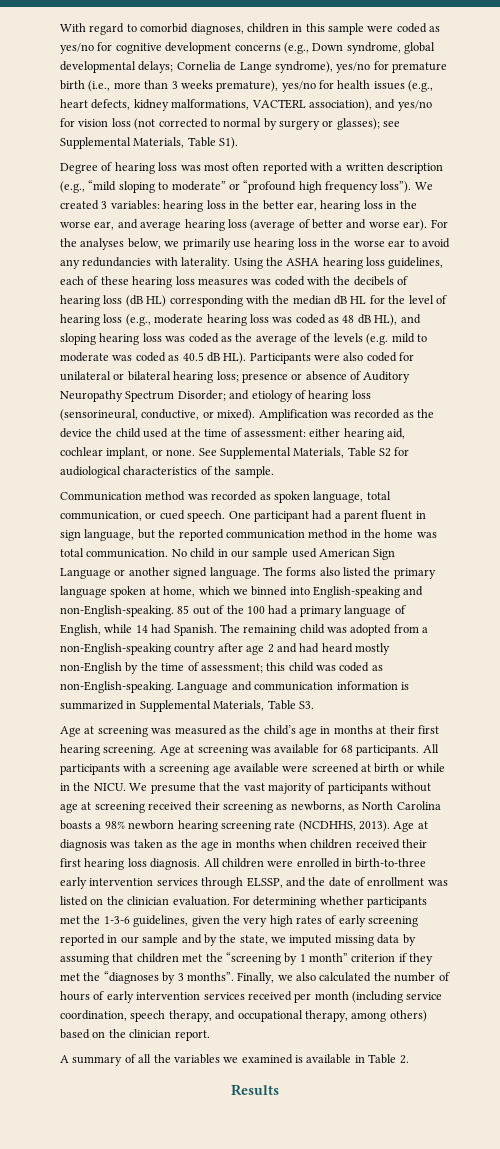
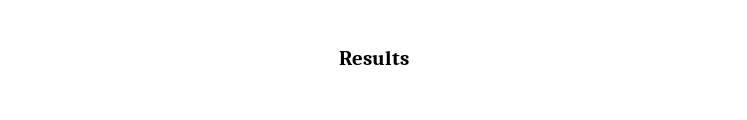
- With regard to comorbid diagnoses, children in this sample were coded as yes/no for cognitive development concerns (e.g., Down syndrome, global developmental delays; Cornelia de Lange syndrome), yes/no for premature birth (i.e., more than 3 weeks premature), yes/no for health issues (e.g., heart defects, kidney malformations, VACTERL association), and yes/no for vision loss (not corrected to normal by surgery or glasses); see Supplemental Materials, Table S1).
- Degree of hearing loss was most often reported with a written description (e.g., “mild sloping to moderate” or “profound high frequency loss”). We created 3 variables: hearing loss in the better ear, hearing loss in the worse ear, and average hearing loss (average of better and worse ear). For the analyses below, we primarily use hearing loss in the worse ear to avoid any redundancies with laterality. Using the ASHA hearing loss guidelines, each of these hearing loss measures was coded with the decibels of hearing loss (dB HL) corresponding with the median dB HL for the level of hearing loss (e.g., moderate hearing loss was coded as 48 dB HL), and sloping hearing loss was coded as the average of the levels (e.g. mild to moderate was coded as 40.5 dB HL). Participants were also coded for unilateral or bilateral hearing loss; presence or absence of Auditory Neuropathy Spectrum Disorder; and etiology of hearing loss (sensorineural, conductive, or mixed). Amplification was recorded as the device the child used at the time of assessment: either hearing aid, cochlear implant, or none. See Supplemental Materials, Table S2 for audiological characteristics of the sample.
- Communication method was recorded as spoken language, total communication, or cued speech. One participant had a parent fluent in sign language, but the reported communication method in the home was total communication. No child in our sample used American Sign Language or another signed language. The forms also listed the primary language spoken at home, which we binned into English-speaking and non-English-speaking. 85 out of the 100 had a primary language of English, while 14 had Spanish. The remaining child was adopted from a non-English-speaking country after age 2 and had heard mostly non-English by the time of assessment; this child was coded as non-English-speaking. Language and communication information is summarized in Supplemental Materials, Table S3.
- Age at screening was measured as the child’s age in months at their first hearing screening. Age at screening was available for 68 participants. All participants with a screening age available were screened at birth or while in the NICU. We presume that the vast majority of participants without age at screening received their screening as newborns, as North Carolina boasts a 98% newborn hearing screening rate (NCDHHS, 2013). Age at diagnosis was taken as the age in months when children received their first hearing loss diagnosis. All children were enrolled in birth-to-three early intervention services through ELSSP, and the date of enrollment was listed on the clinician evaluation. For determining whether participants met the 1-3-6 guidelines, given the very high rates of early screening reported in our sample and by the state, we imputed missing data by assuming that children met the “screening by 1 month” criterion if they met the “diagnoses by 3 months”. Finally, we also calculated the number of hours of early intervention services received per month (including service coordination, speech therapy, and occupational therapy, among others) based on the clinician report.
- A summary of all the variables we examined is available in Table 2.

